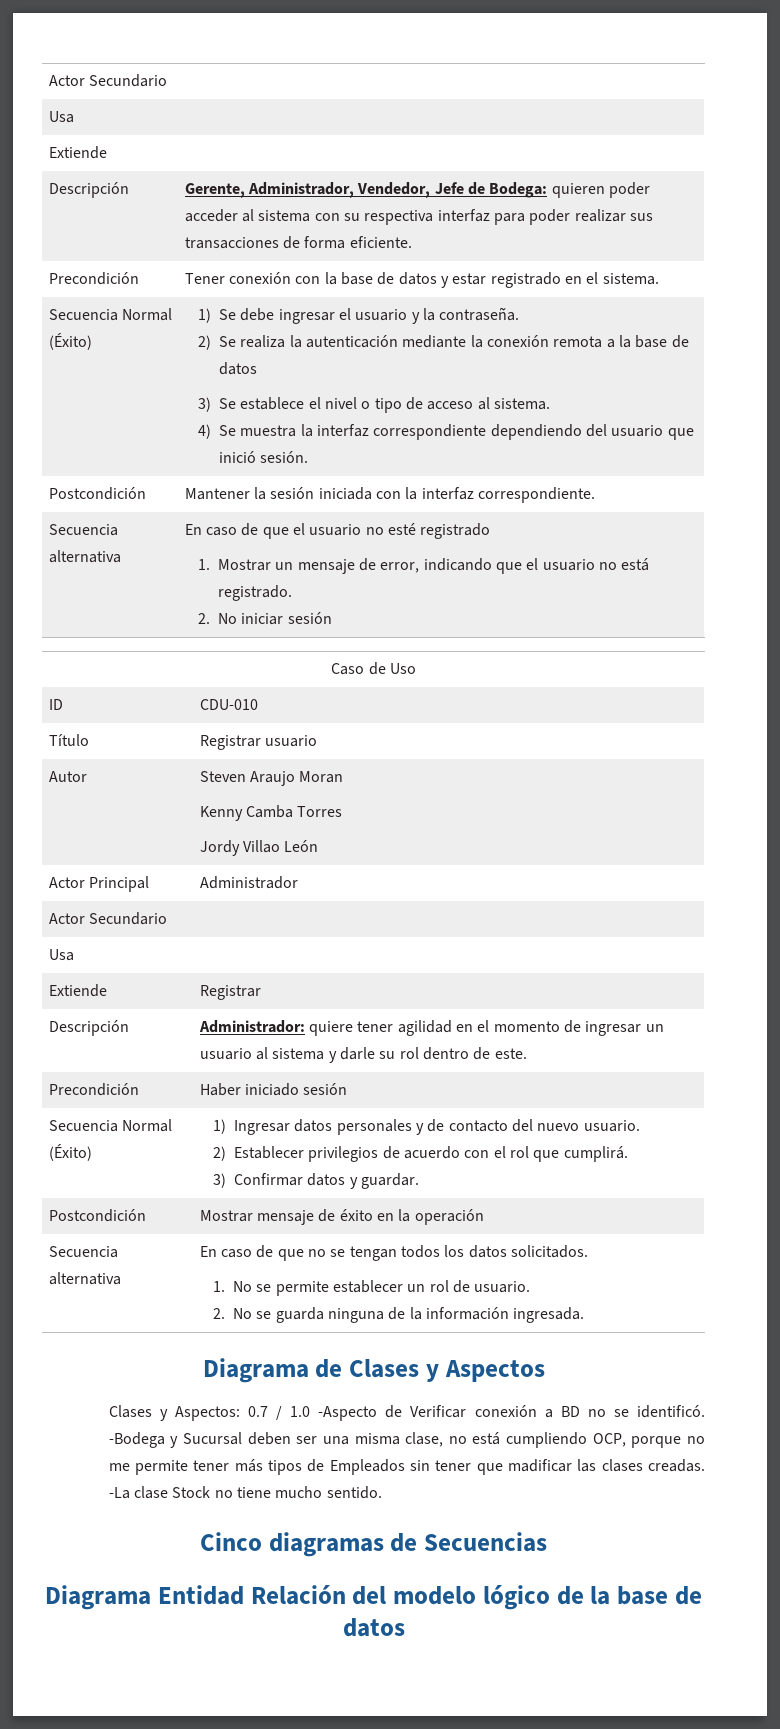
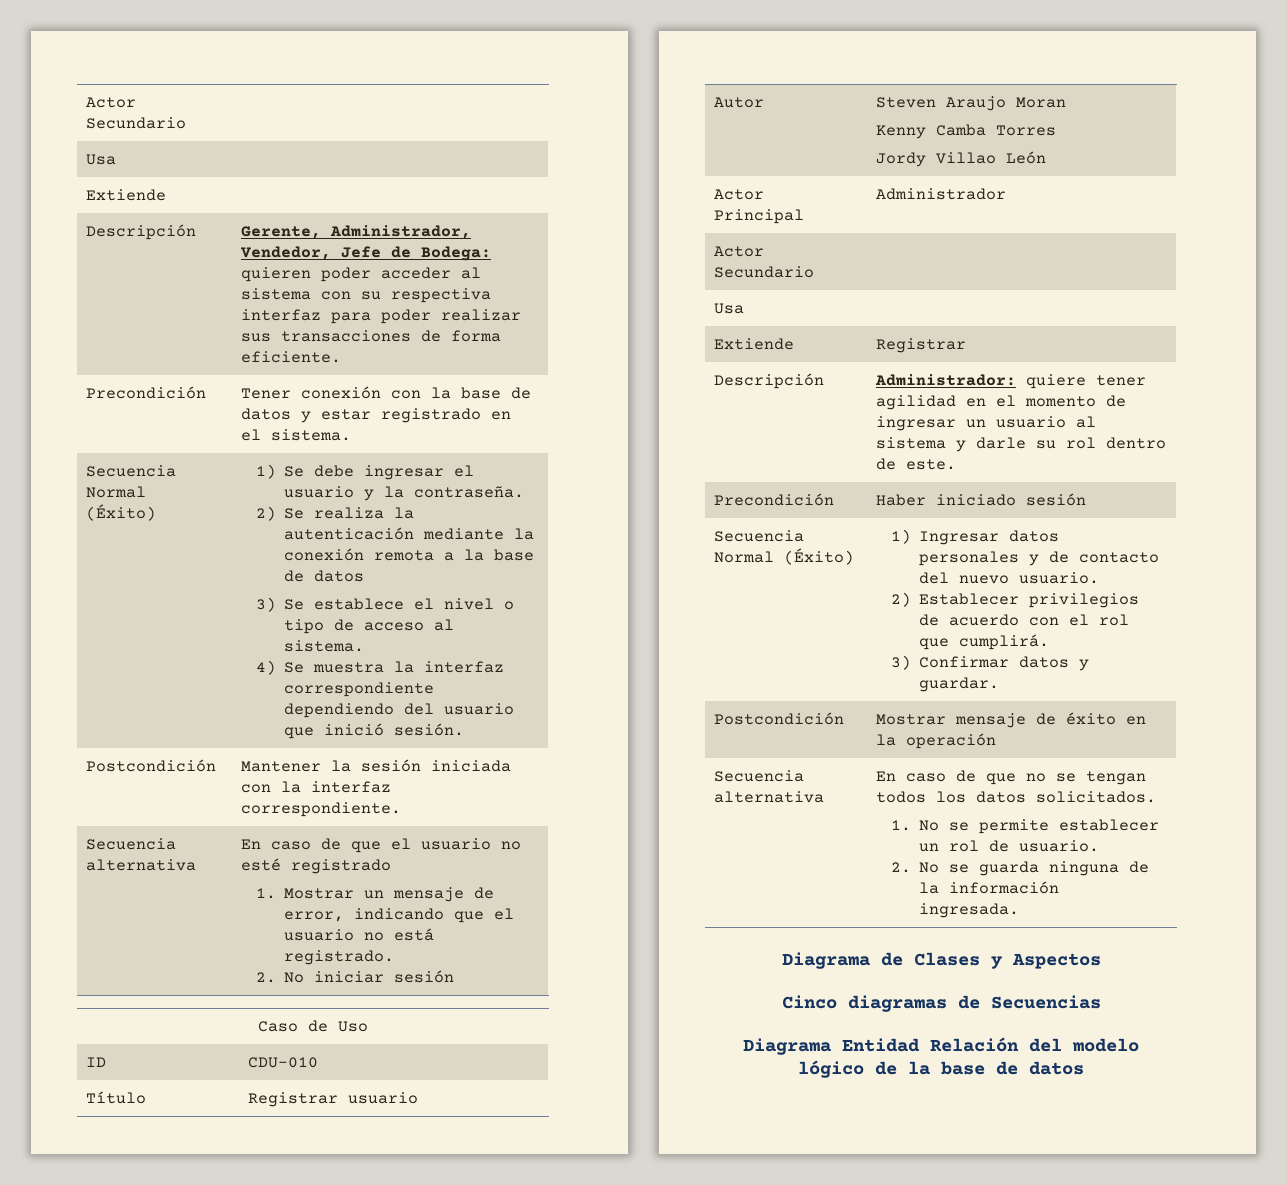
- Clases y Aspectos: 0.7 / 1.0 -Aspecto de Verificar conexión a BD no se identificó. -Bodega y Sucursal deben ser una misma clase, no está cumpliendo OCP, porque no me permite tener más tipos de Empleados sin tener que madificar las clases creadas. -La clase Stock no tiene mucho sentido.

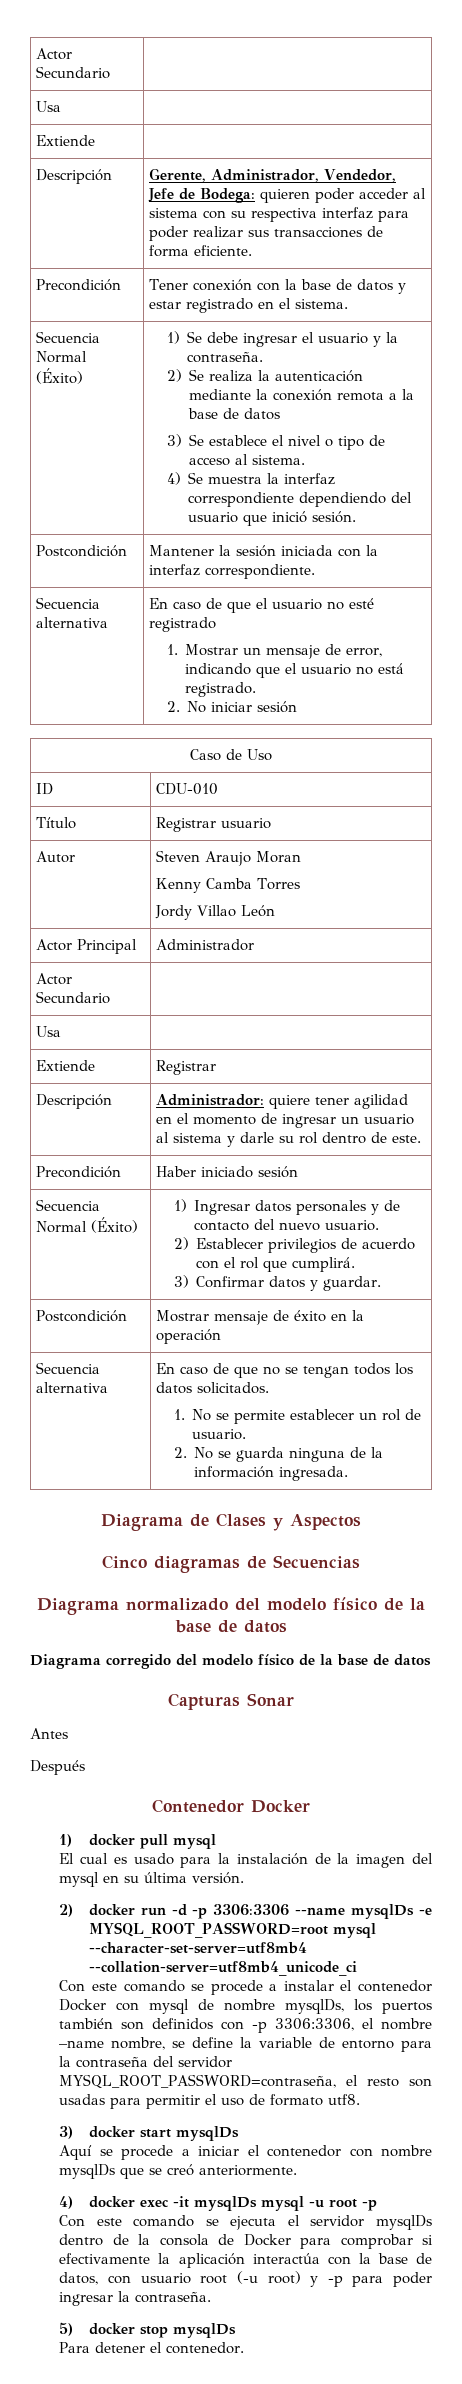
- Diagrama Entidad Relación del modelo lógico de la base de datos
+ Diagrama normalizado del modelo físico de la base de datos
+ Diagrama corregido del modelo físico de la base de datos
+ Capturas Sonar
+ Antes
+ Después
+ Contenedor Docker
+ 1) docker pull mysql
+ El cual es usado para la instalación de la imagen del mysql en su última versión.
+ 2) docker run -d -p 3306:3306 --name mysqlDs -e MYSQL_ROOT_PASSWORD=root mysql --character-set-server=utf8mb4 --collation-server=utf8mb4_unicode_ci
+ Con este comando se procede a instalar el contenedor Docker con mysql de nombre mysqlDs, los puertos también son definidos con -p 3306:3306, el nombre –name nombre, se define la variable de entorno para la contraseña del servidor MYSQL_ROOT_PASSWORD=contraseña, el resto son usadas para permitir el uso de formato utf8.
+ 3) docker start mysqlDs
+ Aquí se procede a iniciar el contenedor con nombre mysqlDs que se creó anteriormente.
+ 4) docker exec -it mysqlDs mysql -u root -p
+ Con este comando se ejecuta el servidor mysqlDs dentro de la consola de Docker para comprobar si efectivamente la aplicación interactúa con la base de datos, con usuario root (-u root) y -p para poder ingresar la contraseña.
+ 5) docker stop mysqlDs
+ Para detener el contenedor.

